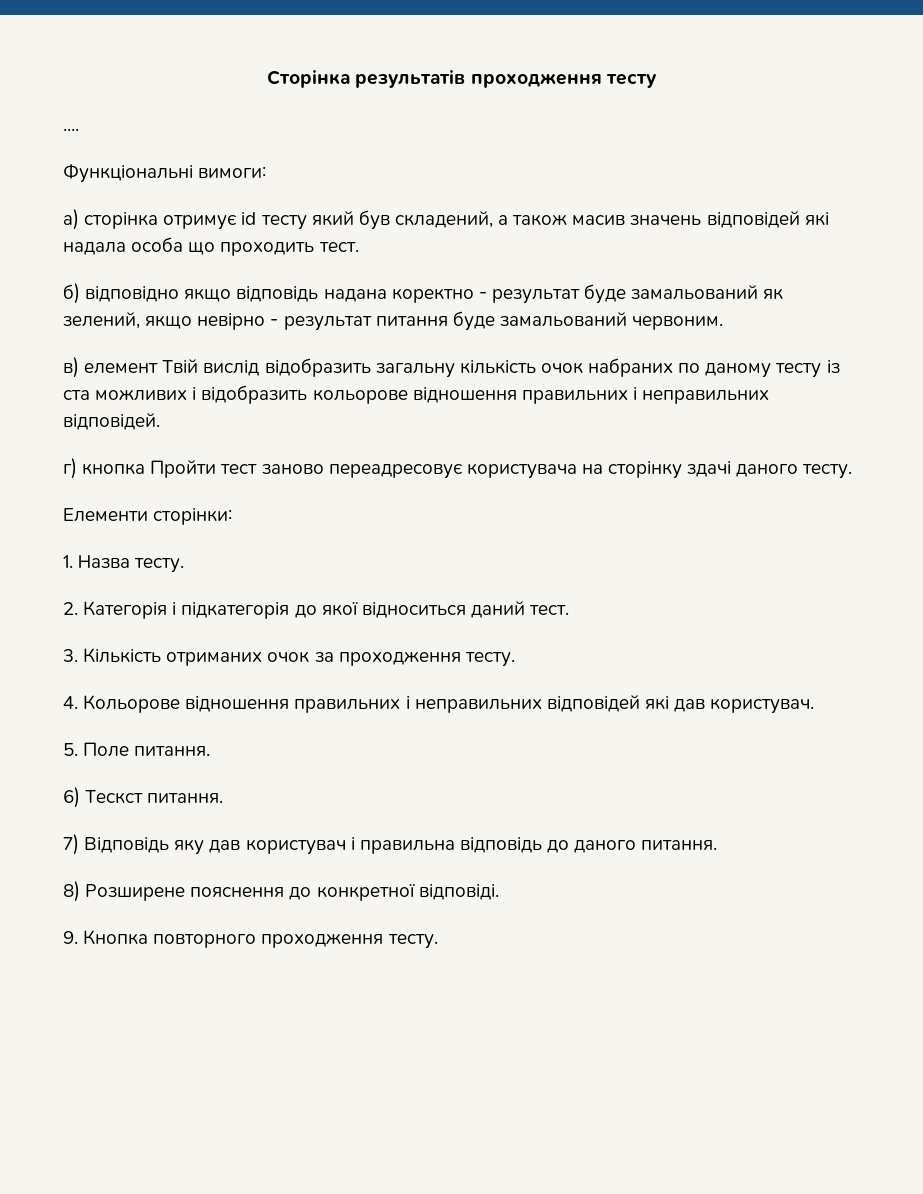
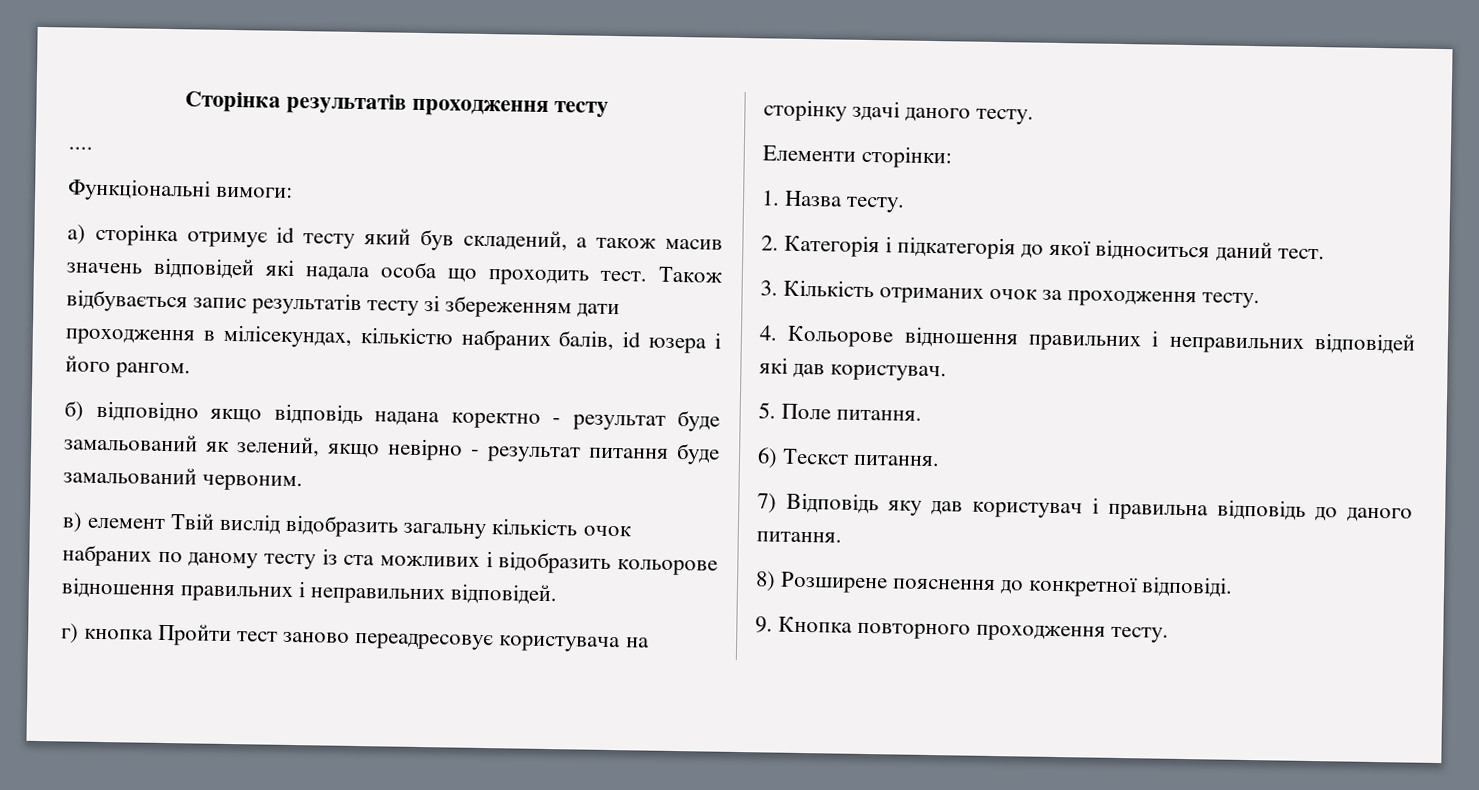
+ Також відбувається запис результатів тесту зі збереженням дати проходження в мілісекундах, кількістю набраних балів, id юзера і його рангом.

